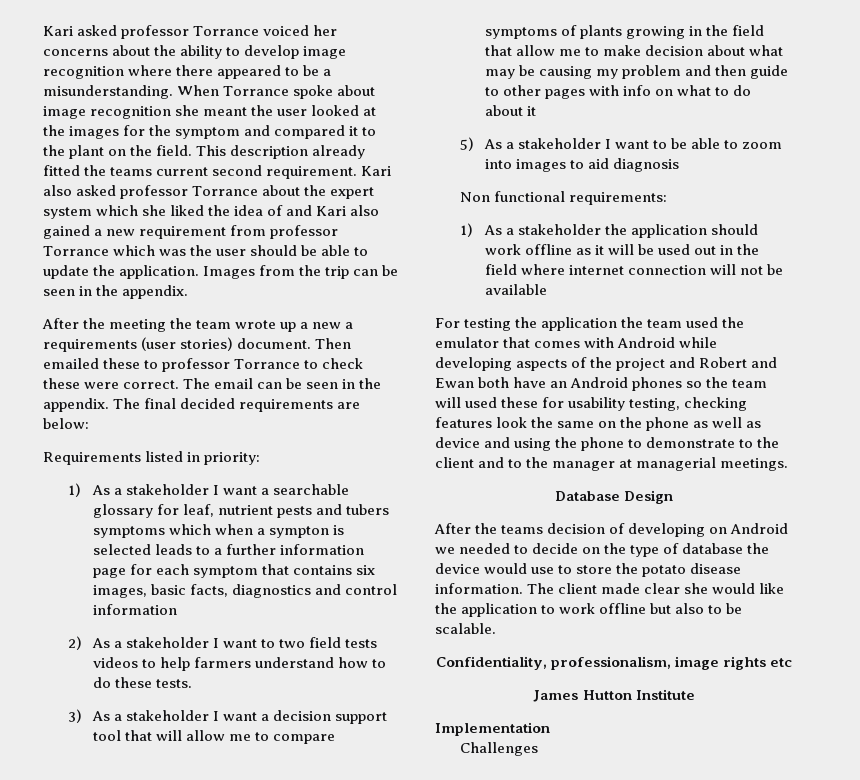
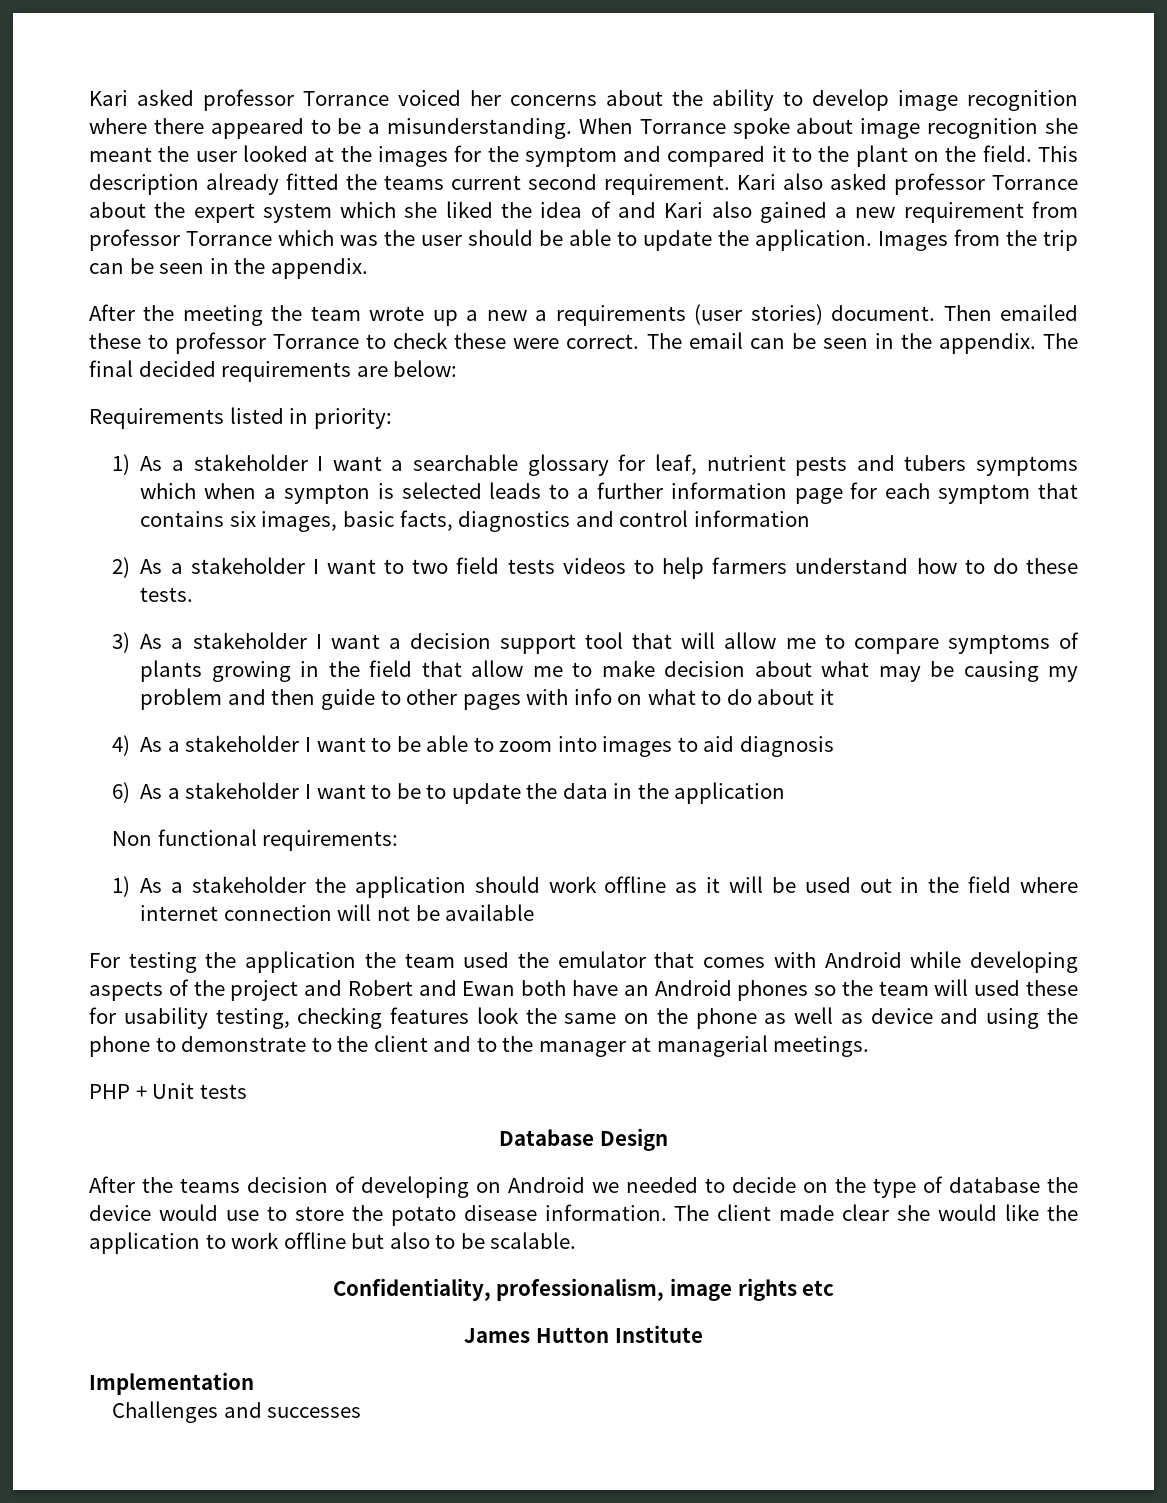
- 5) As a stakeholder I want to be able to zoom into images to aid diagnosis
+ 4) As a stakeholder I want to be able to zoom into images to aid diagnosis
+ 6) As a stakeholder I want to be to update the data in the application
+ PHP + Unit tests
- Challenges
+ Challenges and successes

